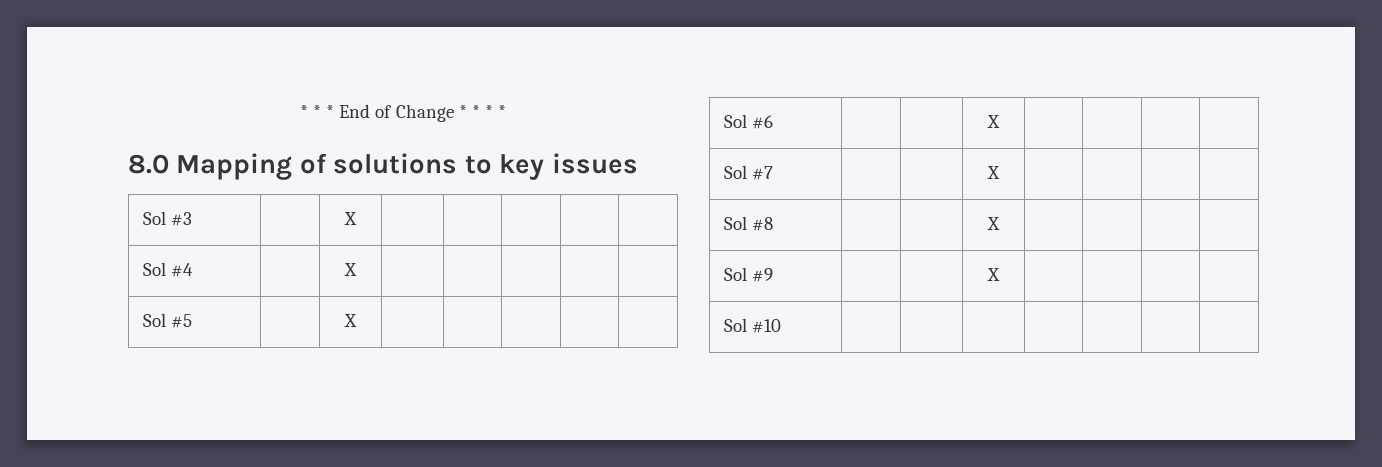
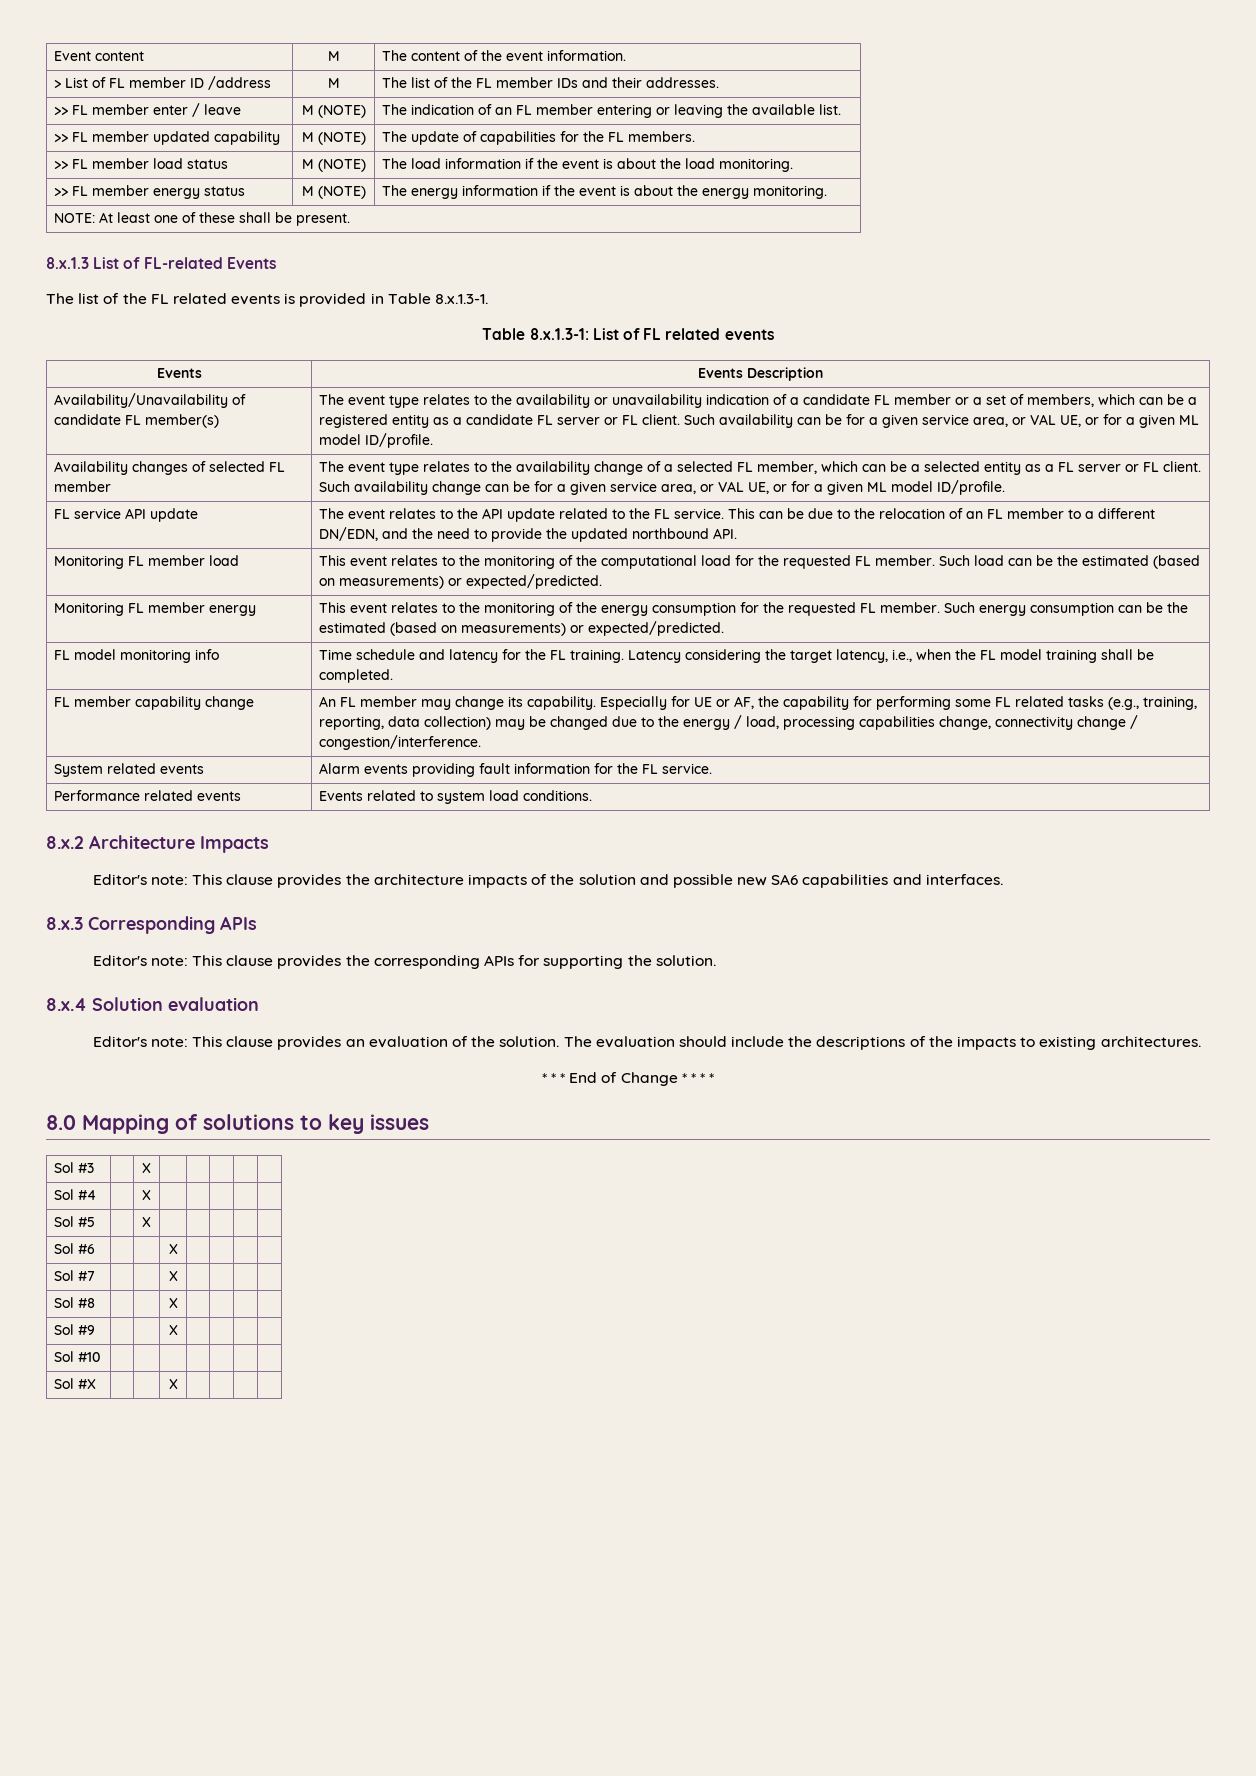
+ Event content | M | The content of the event information.
+ > List of FL member ID /address | M | The list of the FL member IDs and their addresses.
+ >> FL member enter / leave | M (NOTE) | The indication of an FL member entering or leaving the available list.
+ >> FL member updated capability | M (NOTE) | The update of capabilities for the FL members.
+ >> FL member load status | M (NOTE) | The load information if the event is about the load monitoring.
+ >> FL member energy status | M (NOTE) | The energy information if the event is about the energy monitoring.
+ NOTE: At least one of these shall be present.
+ 8.x.1.3 List of FL-related Events
+ The list of the FL related events is provided in Table 8.x.1.3-1.
+ Table 8.x.1.3-1: List of FL related events
+ Events | Events Description
+ Availability/Unavailability of candidate FL member(s) | The event type relates to the availability or unavailability indication of a candidate FL member or a set of members, which can be a registered entity as a candidate FL server or FL client. Such availability can be for a given service area, or VAL UE, or for a given ML model ID/profile.
+ Availability changes of selected FL member | The event type relates to the availability change of a selected FL member, which can be a selected entity as a FL server or FL client. Such availability change can be for a given service area, or VAL UE, or for a given ML model ID/profile.
+ FL service API update | The event relates to the API update related to the FL service. This can be due to the relocation of an FL member to a different DN/EDN, and the need to provide the updated northbound API.
+ Monitoring FL member load | This event relates to the monitoring of the computational load for the requested FL member. Such load can be the estimated (based on measurements) or expected/predicted.
+ Monitoring FL member energy | This event relates to the monitoring of the energy consumption for the requested FL member. Such energy consumption can be the estimated (based on measurements) or expected/predicted.
+ FL model monitoring info | Time schedule and latency for the FL training. Latency considering the target latency, i.e., when the FL model training shall be completed.
+ FL member capability change | An FL member may change its capability. Especially for UE or AF, the capability for performing some FL related tasks (e.g., training, reporting, data collection) may be changed due to the energy / load, processing capabilities change, connectivity change / congestion/interference.
+ System related events | Alarm events providing fault information for the FL service.
+ Performance related events | Events related to system load conditions.
+ 8.x.2 Architecture Impacts
+ Editor's note: This clause provides the architecture impacts of the solution and possible new SA6 capabilities and interfaces.
+ 8.x.3 Corresponding APIs
+ Editor's note: This clause provides the corresponding APIs for supporting the solution.
+ 8.x.4 Solution evaluation
+ Editor's note: This clause provides an evaluation of the solution. The evaluation should include the descriptions of the impacts to existing architectures.
+ Sol #X | | | X | | | |

